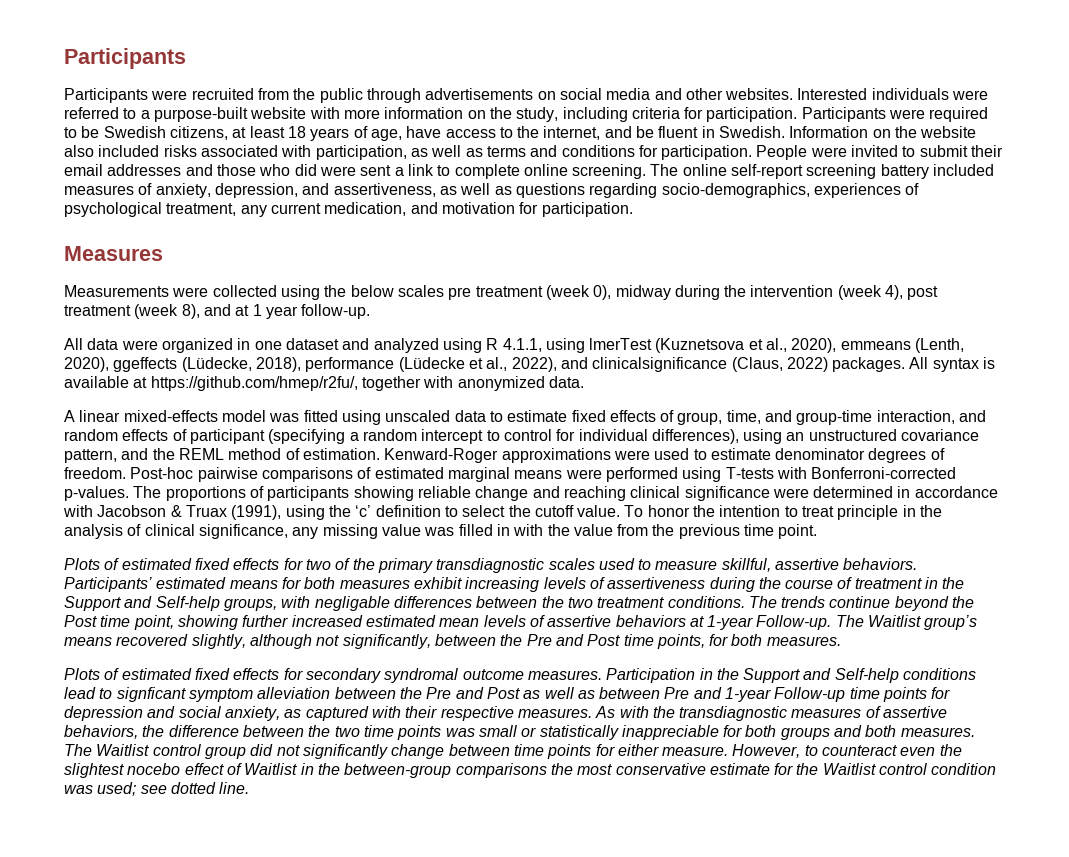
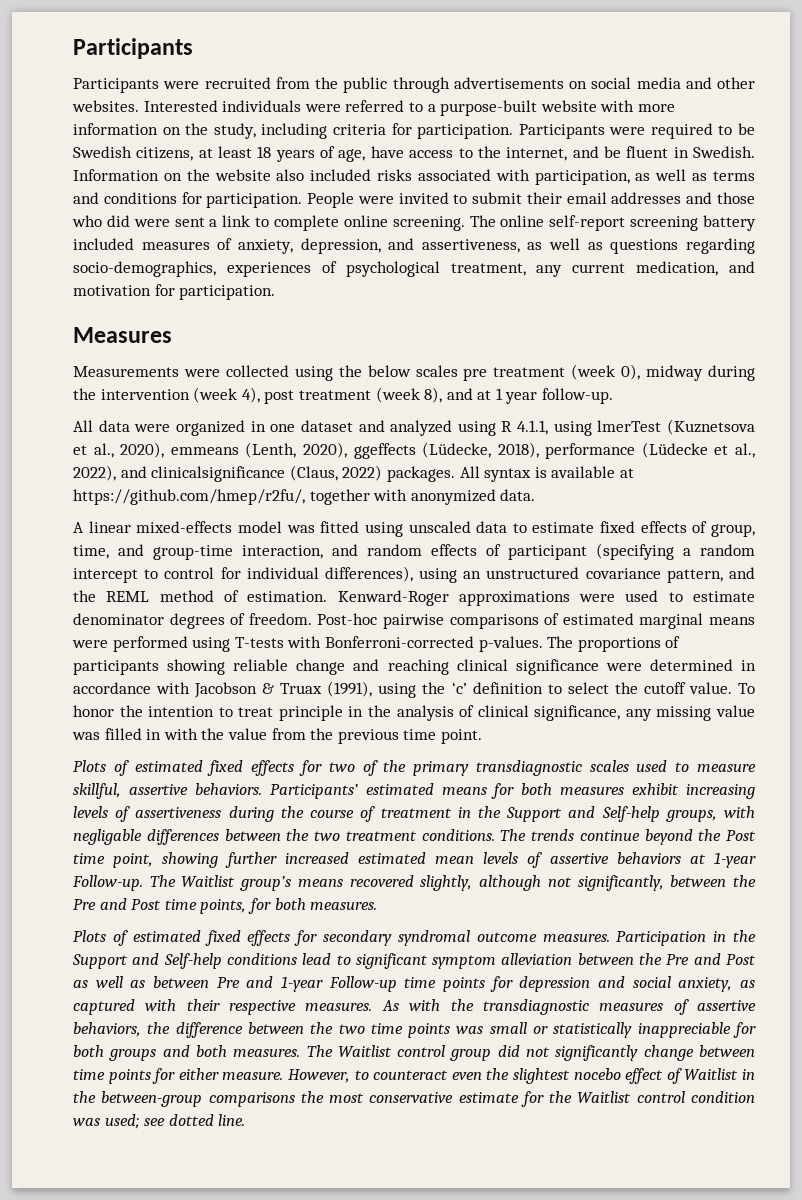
- Participation in the Support and Self-help conditions lead to signficant symptom alleviation between the Pre and Post as well as between Pre and 1-year Follow-up time points for depression and social anxiety, as captured with their respective measures.
+ Participation in the Support and Self-help conditions lead to significant symptom alleviation between the Pre and Post as well as between Pre and 1-year Follow-up time points for depression and social anxiety, as captured with their respective measures.

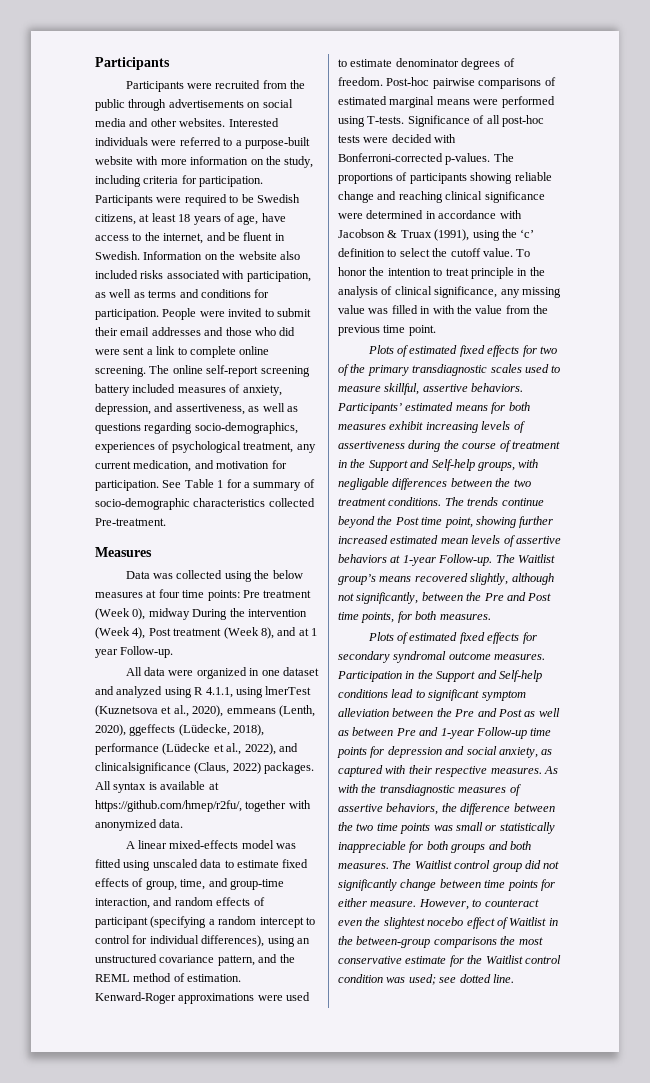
+ See Table 1 for a summary of socio-demographic characteristics collected Pre-treatment.
- Measurements were collected using the below scales pre treatment (week 0), midway during the intervention (week 4), post treatment (week 8), and at 1 year follow-up.
+ Data was collected using the below measures at four time points: Pre treatment (Week 0), midway During the intervention (Week 4), Post treatment (Week 8), and at 1 year Follow-up.
- Post-hoc pairwise comparisons of estimated marginal means were performed using T-tests with Bonferroni-corrected p-values.
+ Post-hoc pairwise comparisons of estimated marginal means were performed using T-tests. Significance of all post-hoc tests were decided with Bonferroni-corrected p-values.

